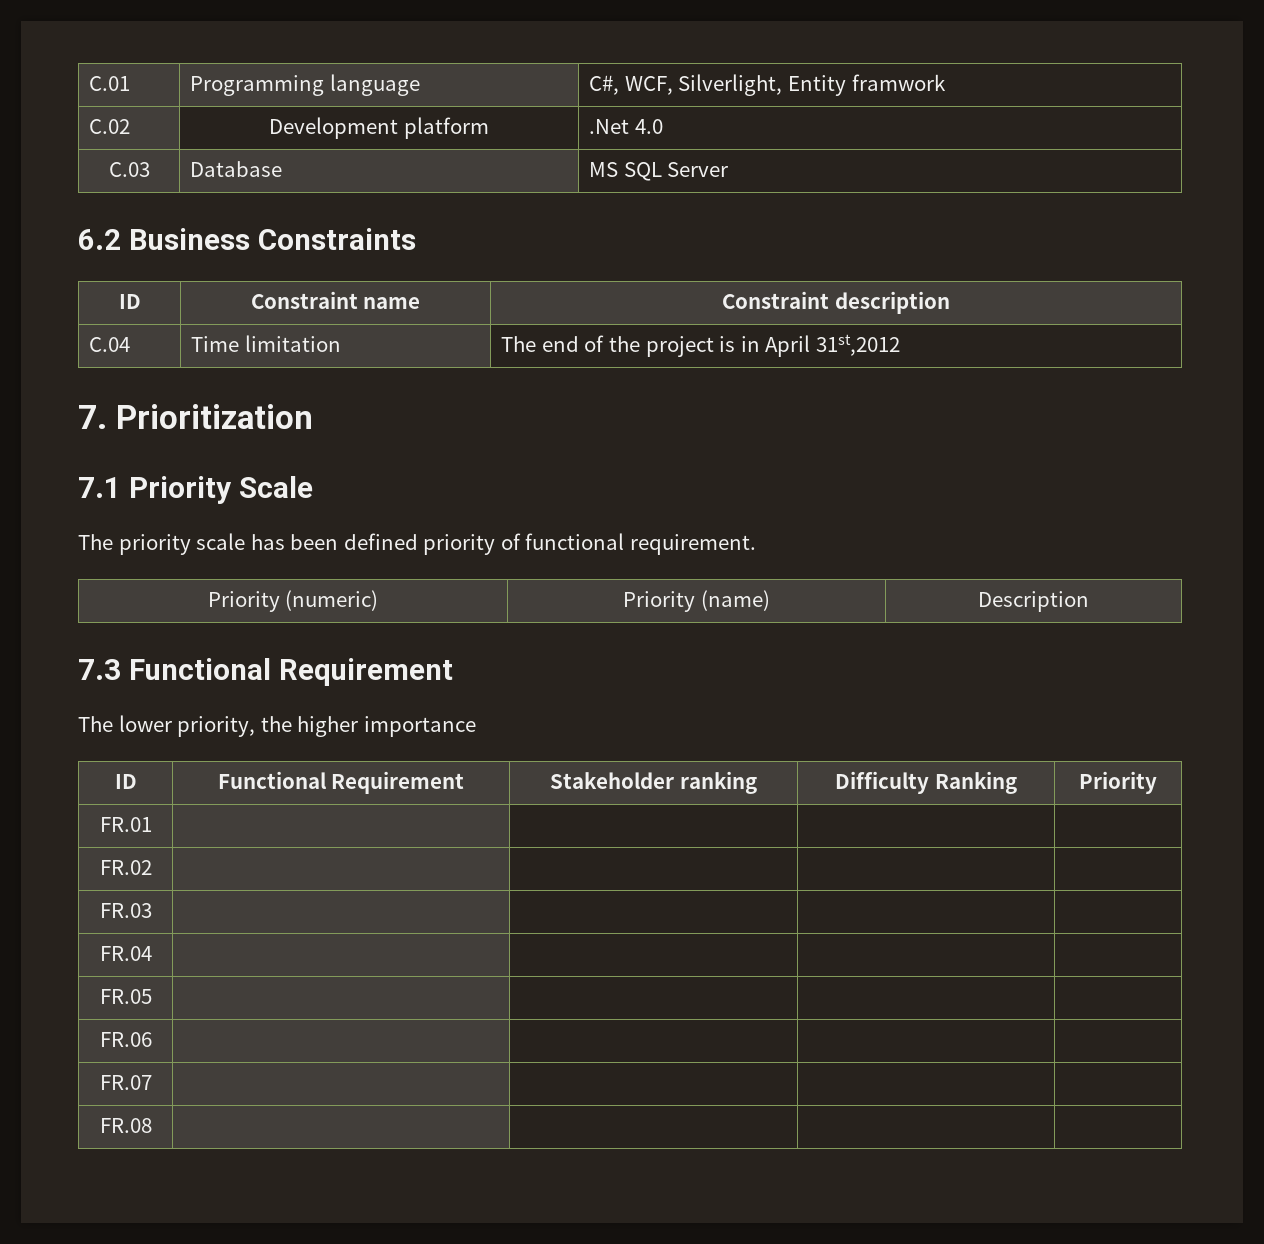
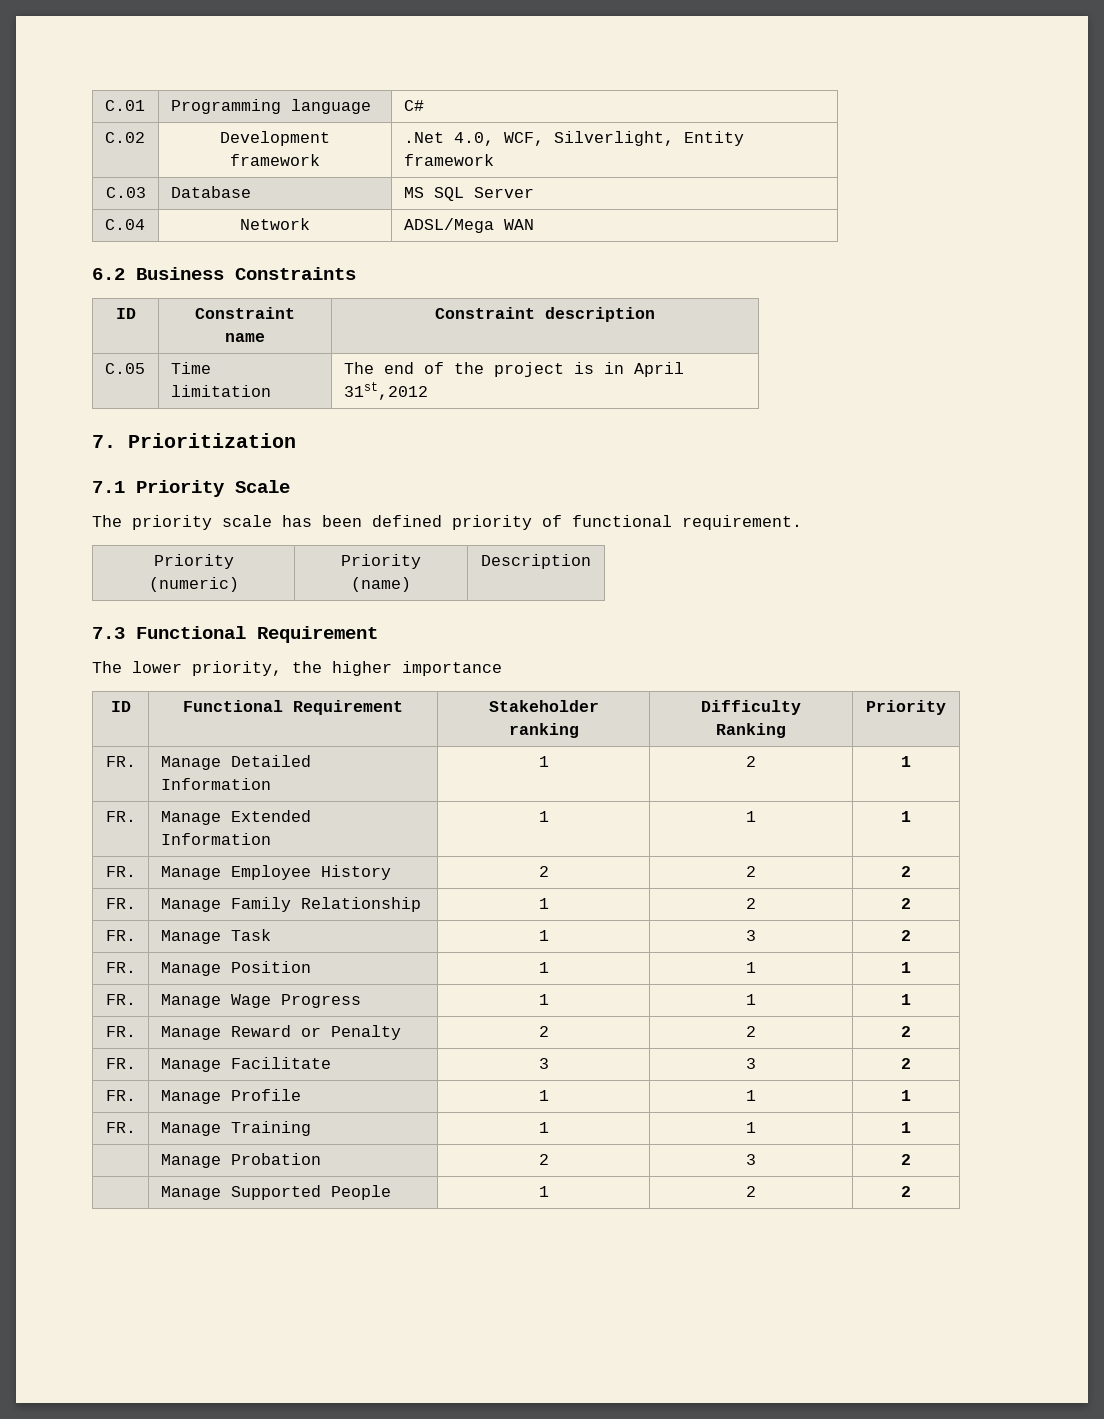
- C.01 | Programming language | C#, WCF, Silverlight, Entity framwork
+ C.01 | Programming language | C#
- C.02 | Development platform | .Net 4.0
+ C.02 | Development framework | .Net 4.0, WCF, Silverlight, Entity framework
+ C.04 | Network | ADSL/Mega WAN
- C.04 | Time limitation | The end of the project is in April 31st,2012
+ C.05 | Time limitation | The end of the project is in April 31st,2012
- FR.01 | | | |
- FR.02 | | | |
- FR.03 | | | |
- FR.04 | | | |
- FR.05 | | | |
- FR.06 | | | |
- FR.07 | | | |
- FR.08 | | | |
+ FR. | Manage Detailed Information | 1 | 2 | 1
+ FR. | Manage Extended Information | 1 | 1 | 1
+ FR. | Manage Employee History | 2 | 2 | 2
+ FR. | Manage Family Relationship | 1 | 2 | 2
+ FR. | Manage Task | 1 | 3 | 2
+ FR. | Manage Position | 1 | 1 | 1
+ FR. | Manage Wage Progress | 1 | 1 | 1
+ FR. | Manage Reward or Penalty | 2 | 2 | 2
+ FR. | Manage Facilitate | 3 | 3 | 2
+ FR. | Manage Profile | 1 | 1 | 1
+ FR. | Manage Training | 1 | 1 | 1
+ | Manage Probation | 2 | 3 | 2
+ | Manage Supported People | 1 | 2 | 2

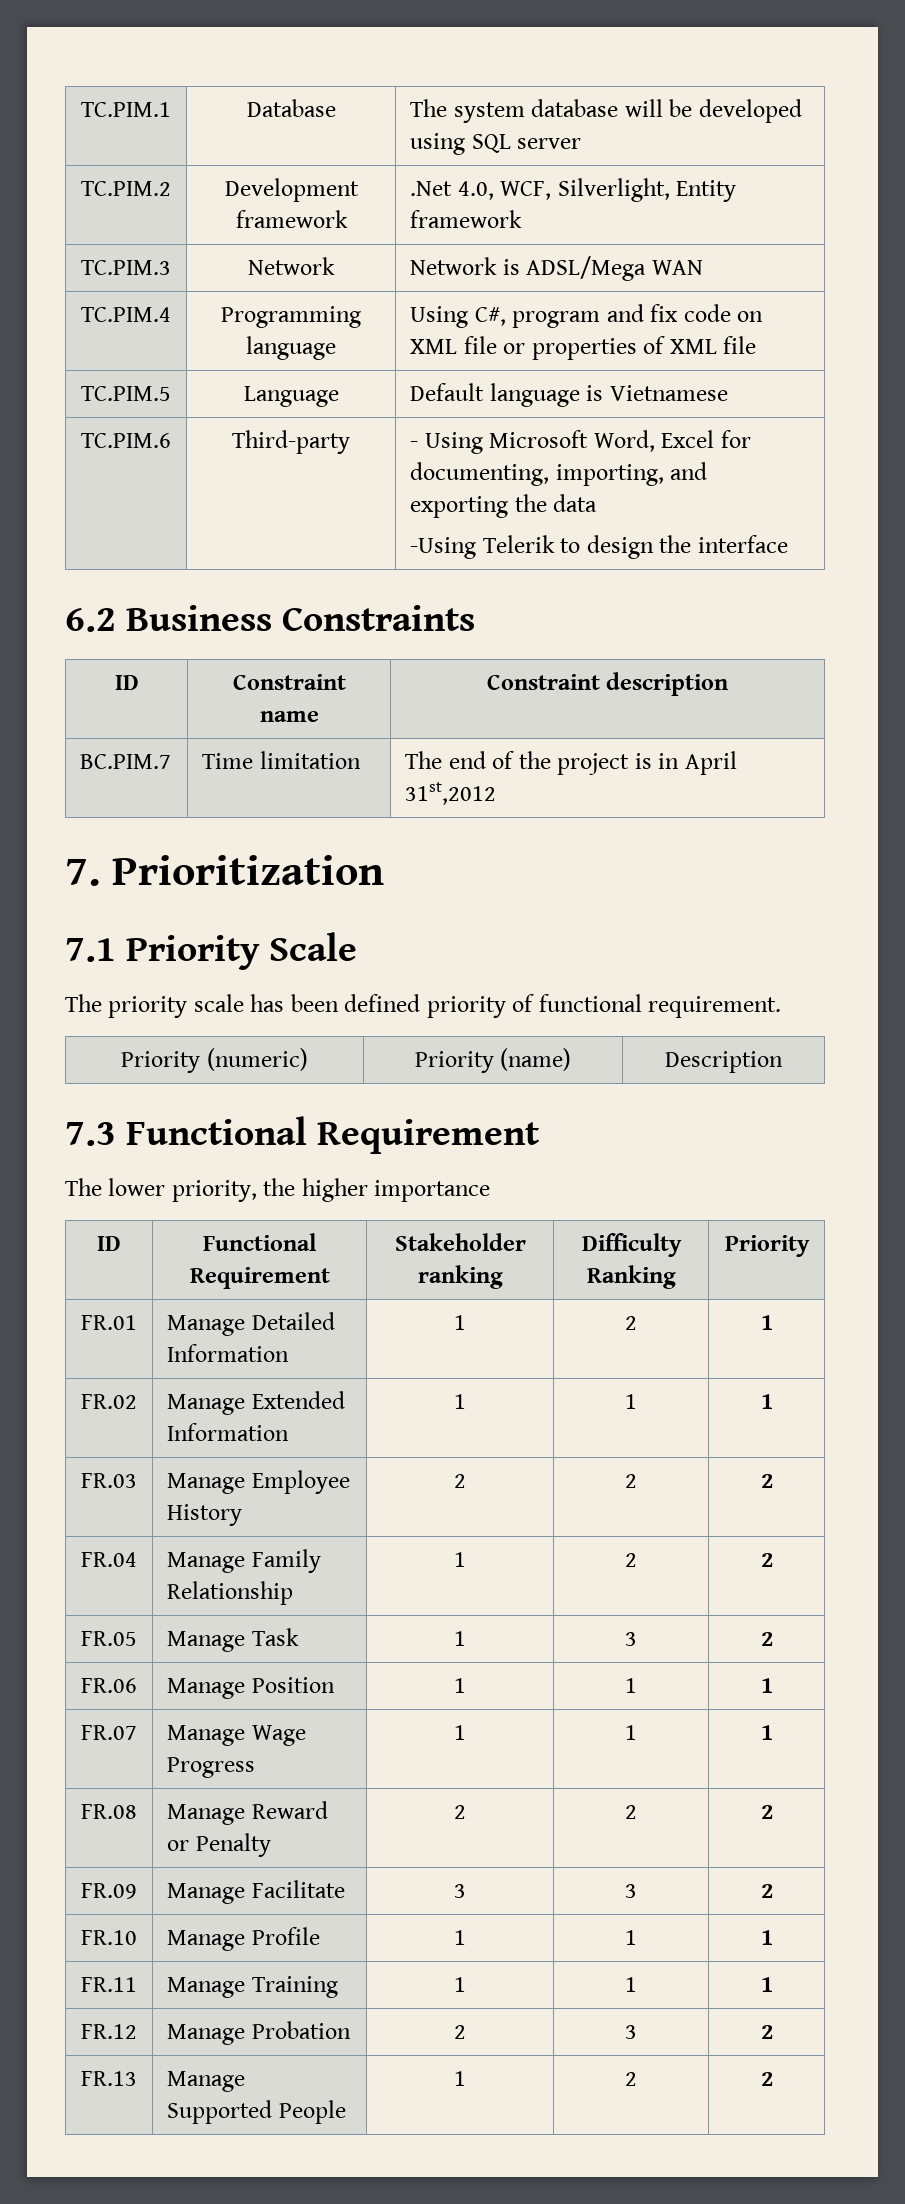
- C.01 | Programming language | C#
- C.02 | Development framework | .Net 4.0, WCF, Silverlight, Entity framework
+ TC.PIM.1 | Database | The system database will be developed using SQL server
+ TC.PIM.2 | Development framework | .Net 4.0, WCF, Silverlight, Entity framework
- C.03 | Database | MS SQL Server
- C.04 | Network | ADSL/Mega WAN
+ TC.PIM.3 | Network | Network is ADSL/Mega WAN
+ TC.PIM.4 | Programming language | Using C#, program and fix code on XML file or properties of XML file
+ TC.PIM.5 | Language | Default language is Vietnamese
+ TC.PIM.6 | Third-party | - Using Microsoft Word, Excel for documenting, importing, and exporting the data
+ -Using Telerik to design the interface
- C.05 | Time limitation | The end of the project is in April 31st,2012
+ BC.PIM.7 | Time limitation | The end of the project is in April 31st,2012
- FR. | Manage Detailed Information | 1 | 2 | 1
+ FR.01 | Manage Detailed Information | 1 | 2 | 1
- FR. | Manage Extended Information | 1 | 1 | 1
+ FR.02 | Manage Extended Information | 1 | 1 | 1
- FR. | Manage Employee History | 2 | 2 | 2
+ FR.03 | Manage Employee History | 2 | 2 | 2
- FR. | Manage Family Relationship | 1 | 2 | 2
+ FR.04 | Manage Family Relationship | 1 | 2 | 2
- FR. | Manage Task | 1 | 3 | 2
+ FR.05 | Manage Task | 1 | 3 | 2
- FR. | Manage Position | 1 | 1 | 1
+ FR.06 | Manage Position | 1 | 1 | 1
- FR. | Manage Wage Progress | 1 | 1 | 1
+ FR.07 | Manage Wage Progress | 1 | 1 | 1
- FR. | Manage Reward or Penalty | 2 | 2 | 2
+ FR.08 | Manage Reward or Penalty | 2 | 2 | 2
- FR. | Manage Facilitate | 3 | 3 | 2
+ FR.09 | Manage Facilitate | 3 | 3 | 2
- FR. | Manage Profile | 1 | 1 | 1
+ FR.10 | Manage Profile | 1 | 1 | 1
- FR. | Manage Training | 1 | 1 | 1
+ FR.11 | Manage Training | 1 | 1 | 1
- | Manage Probation | 2 | 3 | 2
+ FR.12 | Manage Probation | 2 | 3 | 2
- | Manage Supported People | 1 | 2 | 2
+ FR.13 | Manage Supported People | 1 | 2 | 2

